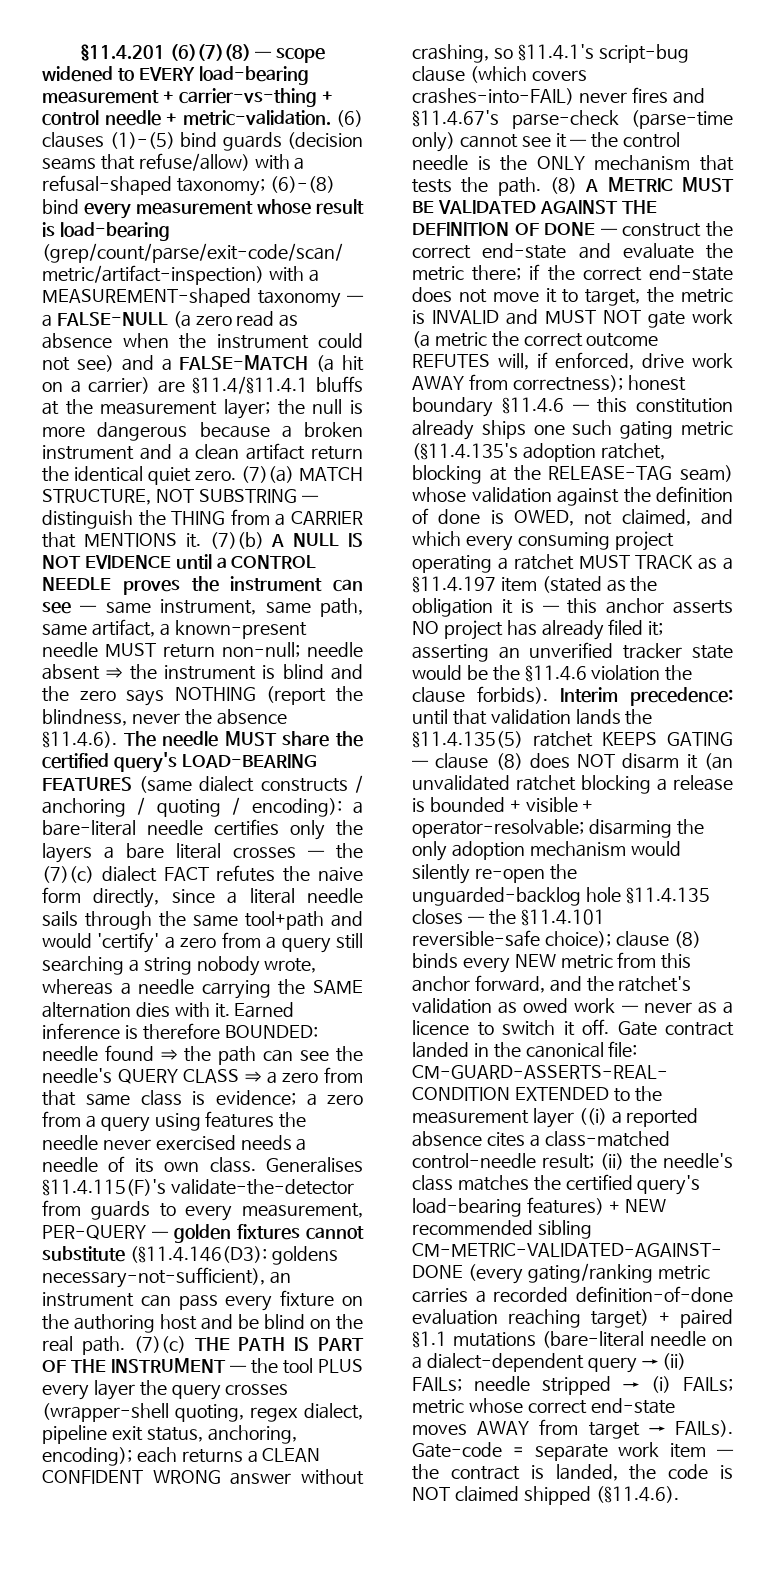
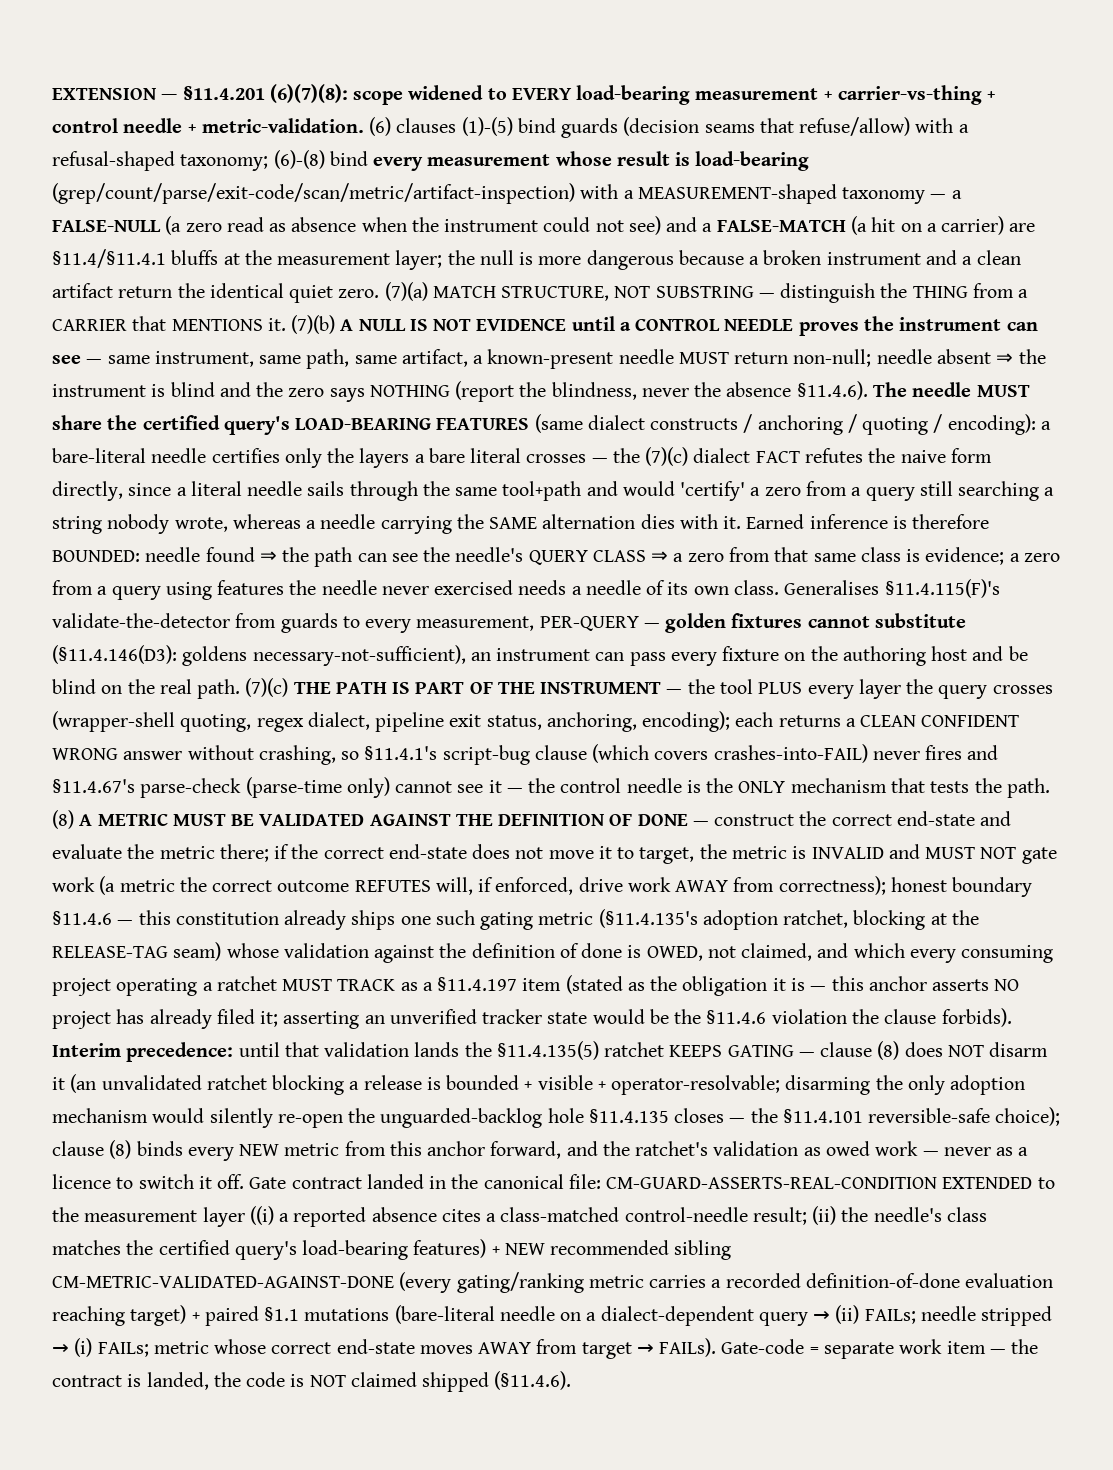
- §11.4.201 (6)(7)(8) — scope widened to EVERY load-bearing measurement + carrier-vs-thing + control needle + metric-validation.
+ EXTENSION — §11.4.201 (6)(7)(8): scope widened to EVERY load-bearing measurement + carrier-vs-thing + control needle + metric-validation.

